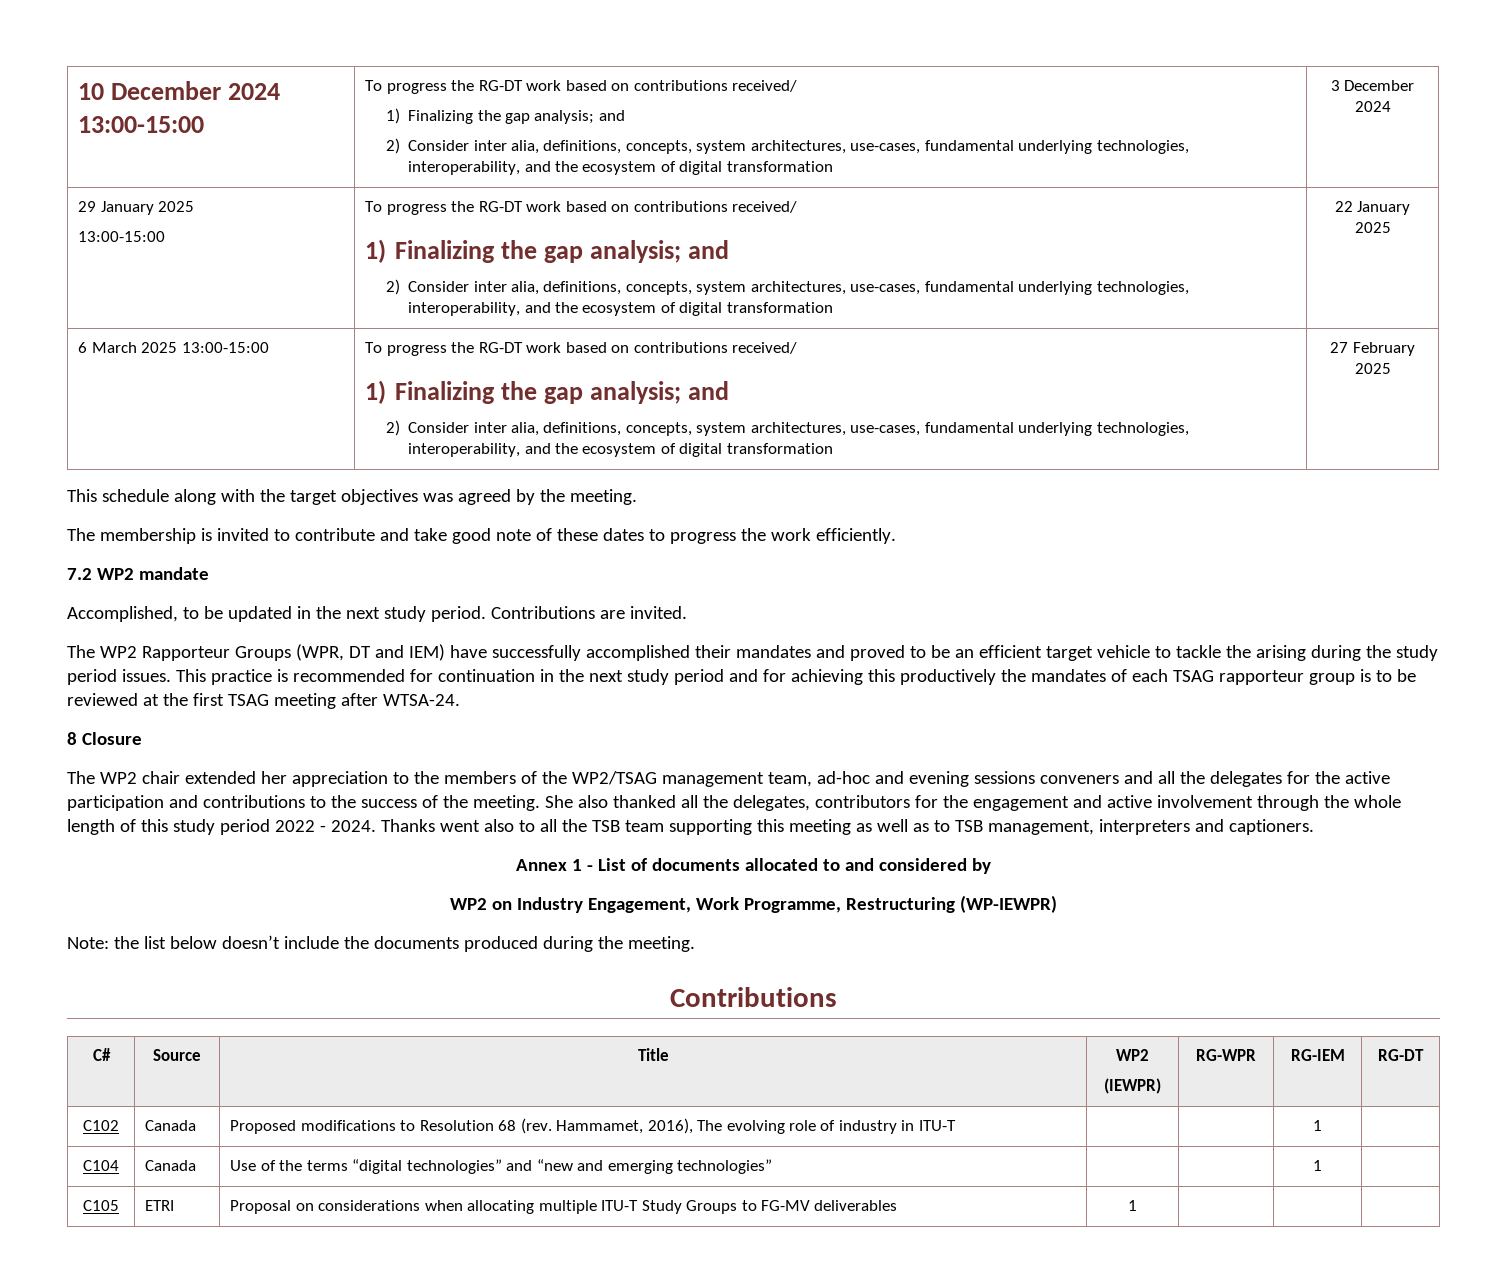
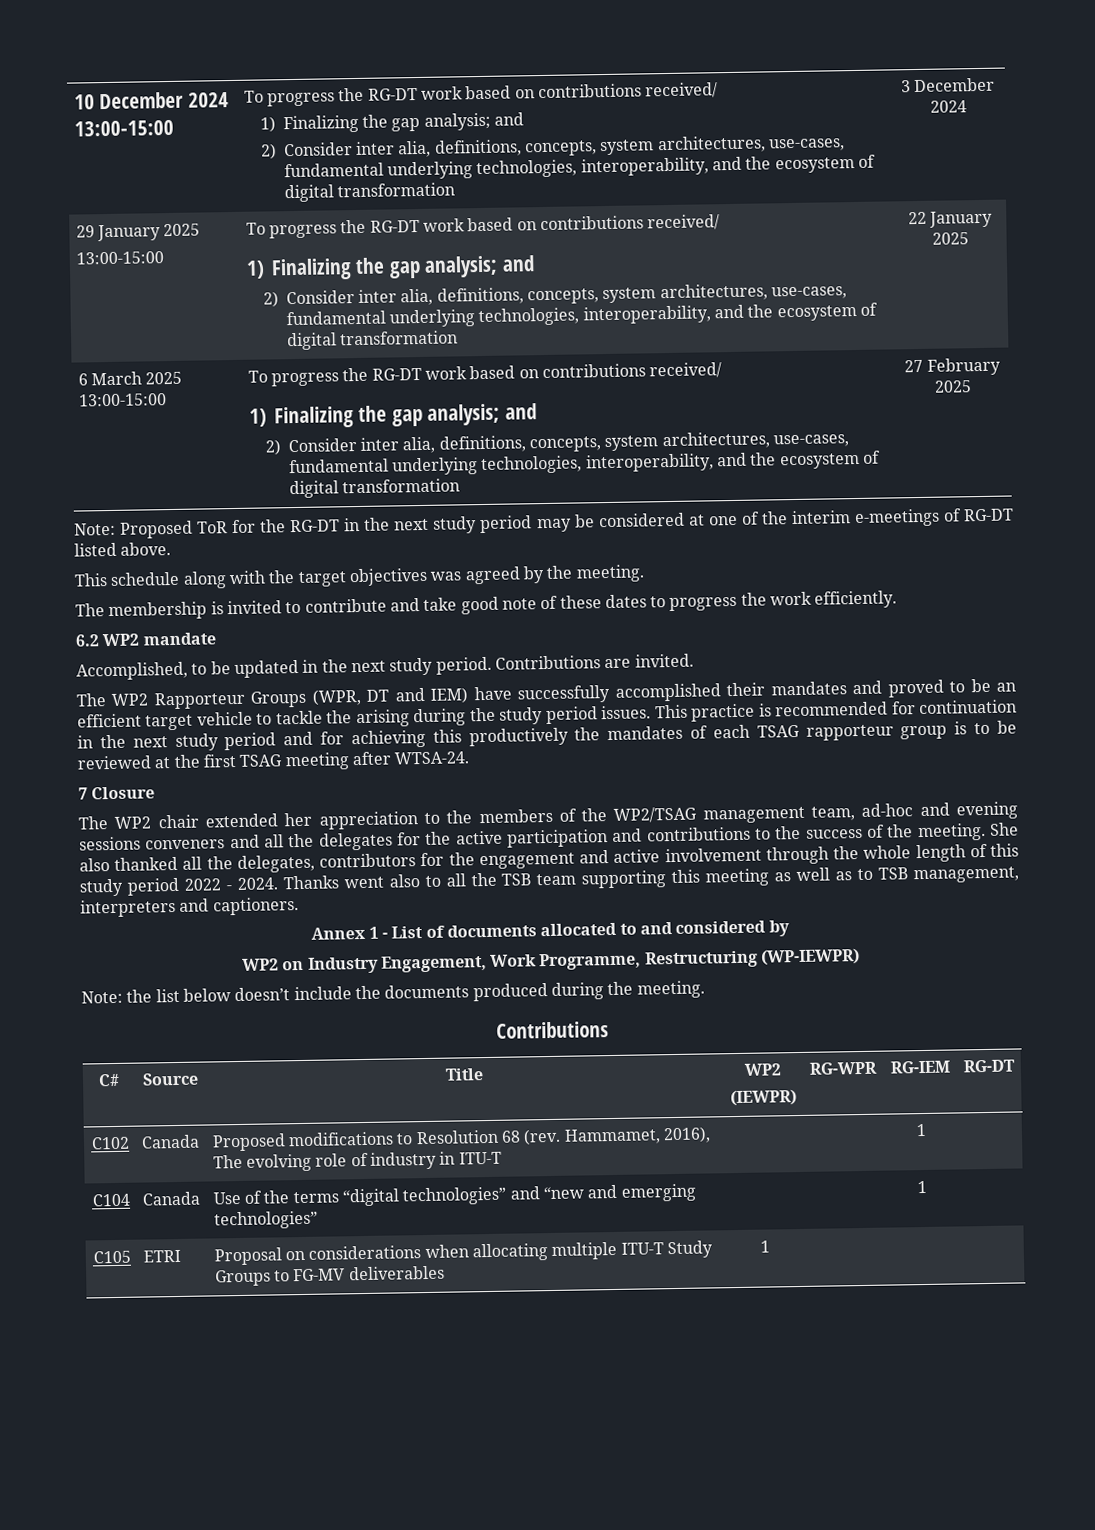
+ Note: Proposed ToR for the RG-DT in the next study period may be considered at one of the interim e-meetings of RG-DT listed above.
- 7.2 WP2 mandate
+ 6.2 WP2 mandate
- 8 Closure
+ 7 Closure

